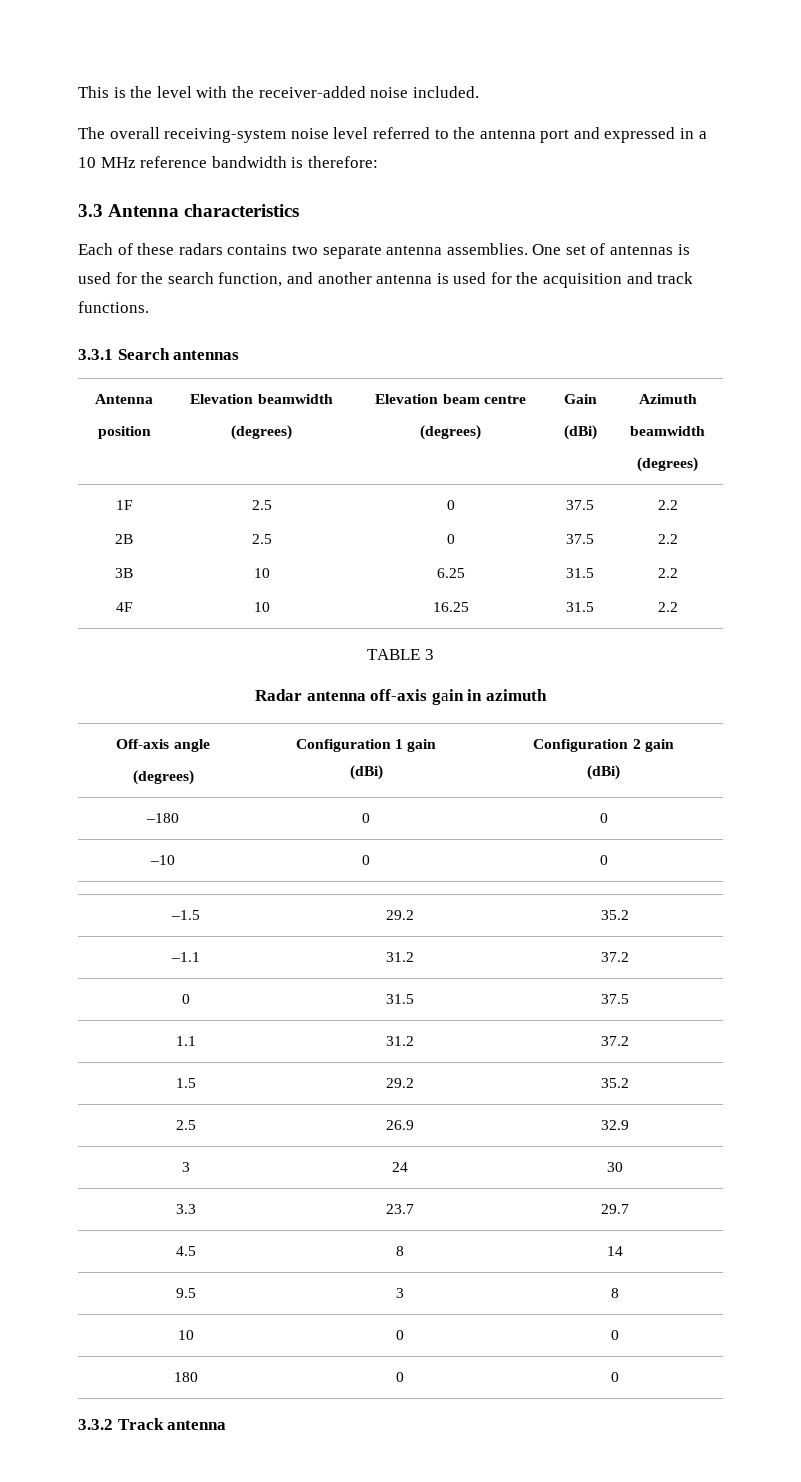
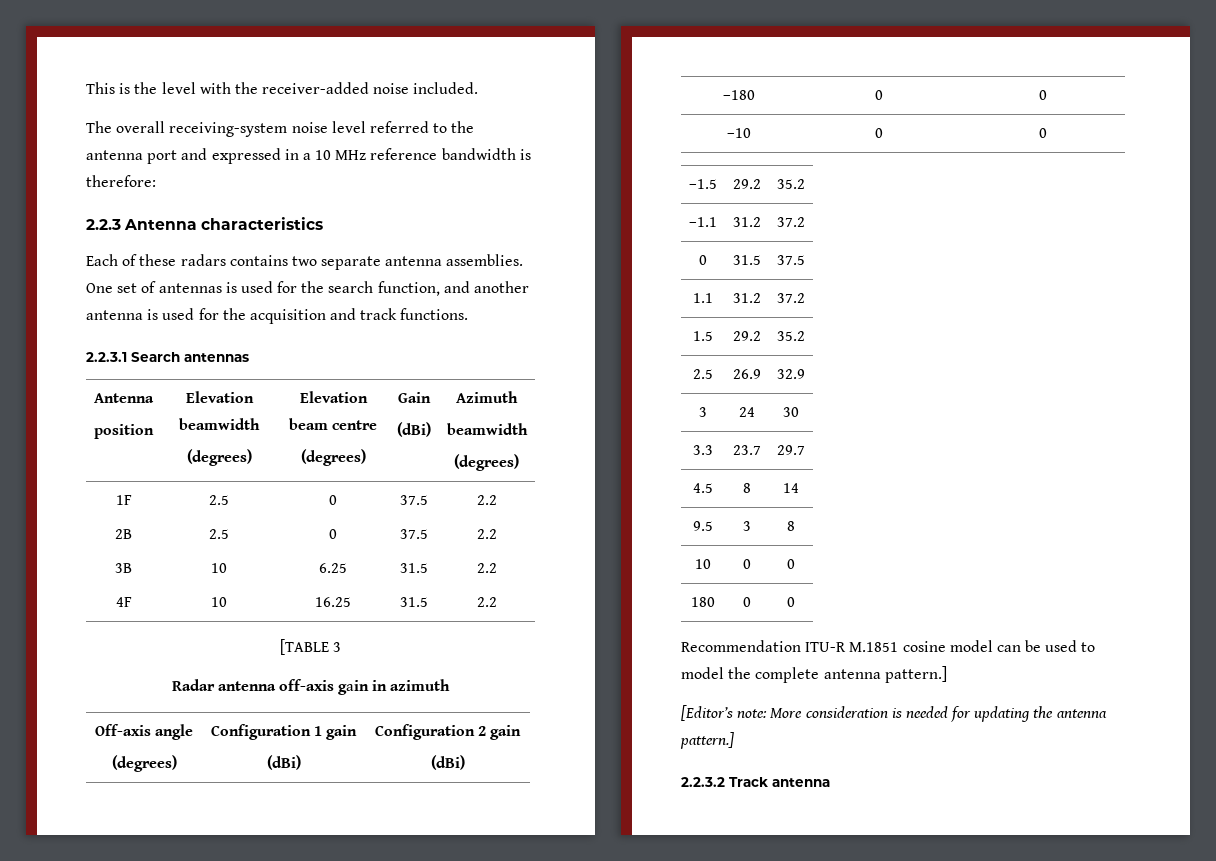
- 3.3 Antenna characteristics
+ 2.2.3 Antenna characteristics
- 3.3.1 Search antennas
+ 2.2.3.1 Search antennas
- TABLE 3
+ [TABLE 3
- 3.3.2 Track antenna
+ Recommendation ITU-R M.1851 cosine model can be used to model the complete antenna pattern.]
+ [Editor’s note: More consideration is needed for updating the antenna pattern.]
+ 2.2.3.2 Track antenna

